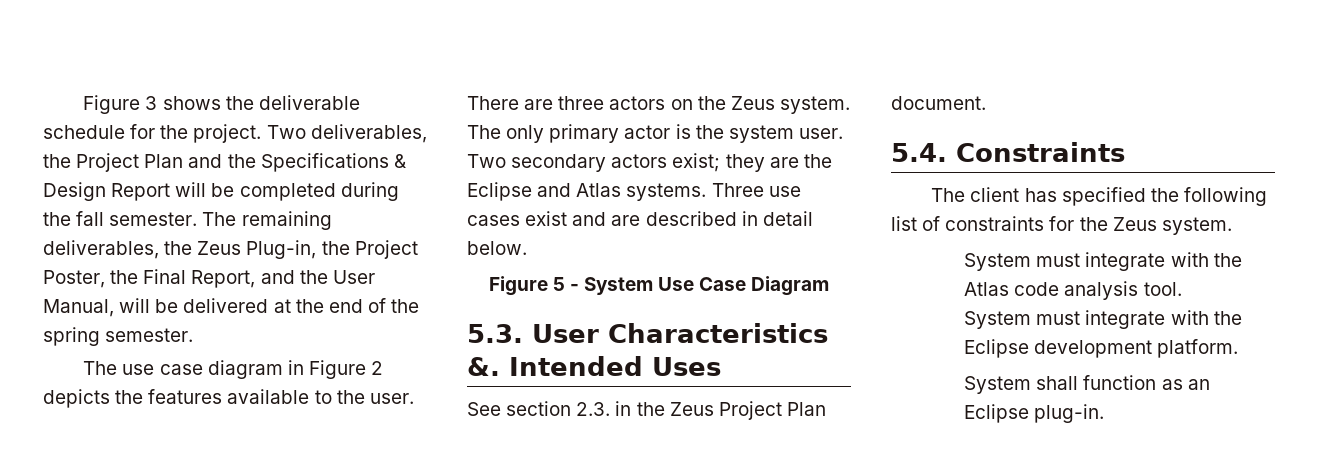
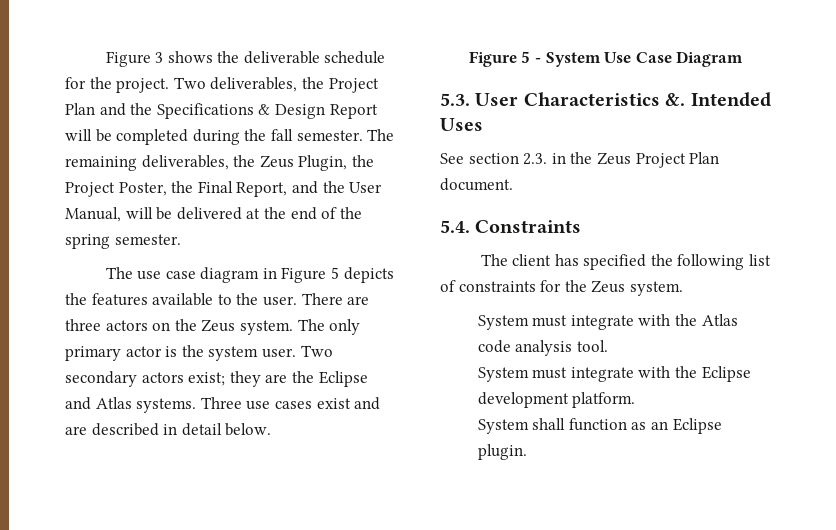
- The remaining deliverables, the Zeus Plug-in, the Project Poster, the Final Report, and the User Manual, will be delivered at the end of the spring semester.
+ The remaining deliverables, the Zeus Plugin, the Project Poster, the Final Report, and the User Manual, will be delivered at the end of the spring semester.
- The use case diagram in Figure 2 depicts the features available to the user.
+ The use case diagram in Figure 5 depicts the features available to the user.
- System shall function as an Eclipse plug-in.
+ System shall function as an Eclipse plugin.

